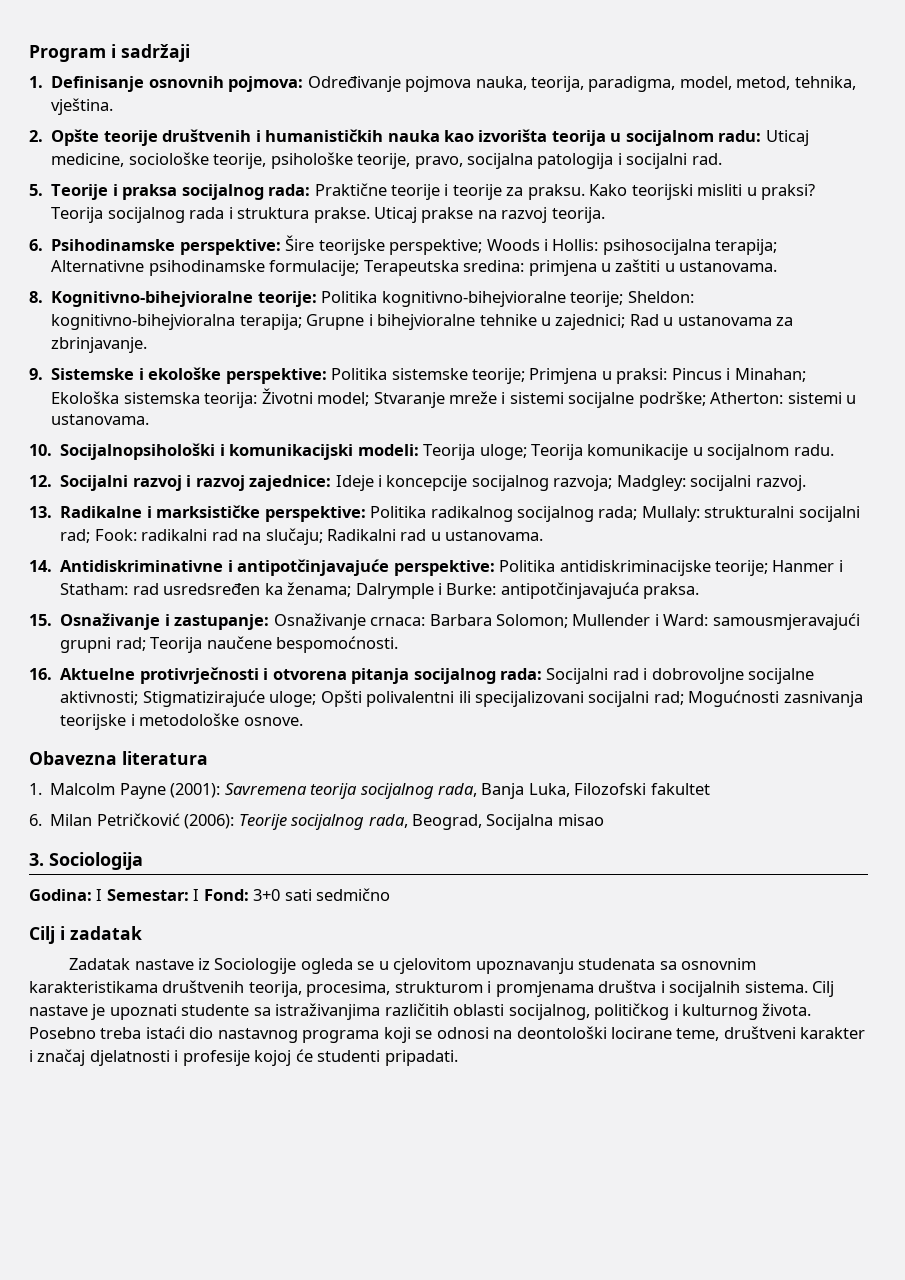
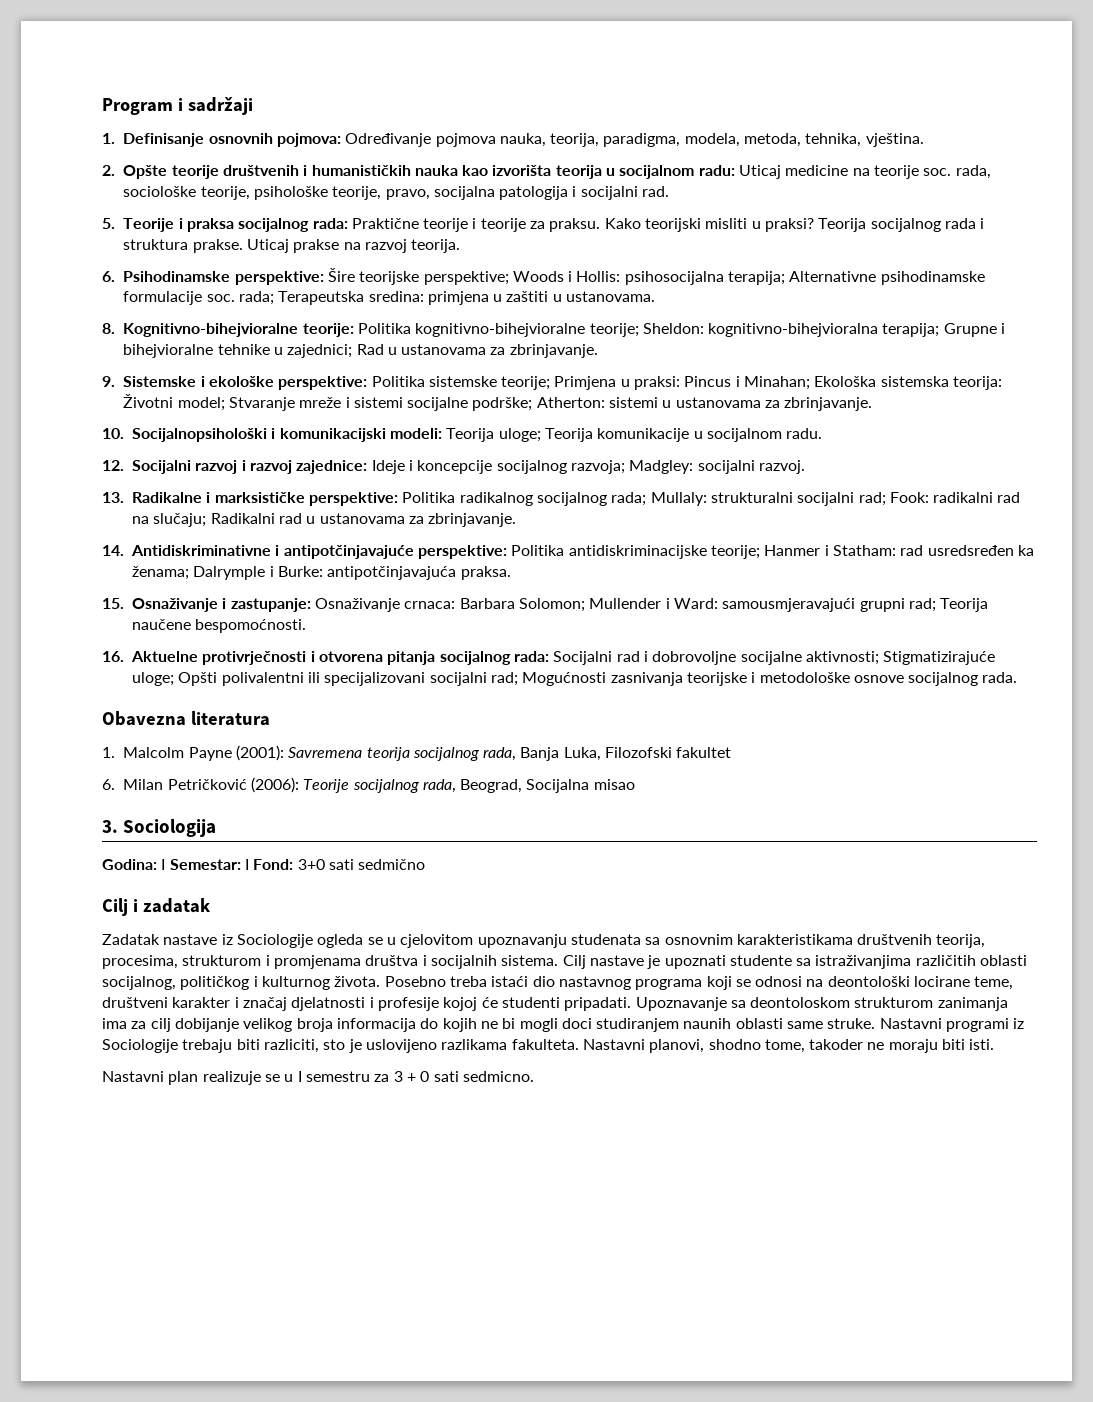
- 1. Definisanje osnovnih pojmova: Određivanje pojmova nauka, teorija, paradigma, model, metod, tehnika, vještina.
+ 1. Definisanje osnovnih pojmova: Određivanje pojmova nauka, teorija, paradigma, modela, metoda, tehnika, vještina.
- 2. Opšte teorije društvenih i humanističkih nauka kao izvorišta teorija u socijalnom radu: Uticaj medicine, sociološke teorije, psihološke teorije, pravo, socijalna patologija i socijalni rad.
+ 2. Opšte teorije društvenih i humanističkih nauka kao izvorišta teorija u socijalnom radu: Uticaj medicine na teorije soc. rada, sociološke teorije, psihološke teorije, pravo, socijalna patologija i socijalni rad.
- 6. Psihodinamske perspektive: Šire teorijske perspektive; Woods i Hollis: psihosocijalna terapija; Alternativne psihodinamske formulacije; Terapeutska sredina: primjena u zaštiti u ustanovama.
+ 6. Psihodinamske perspektive: Šire teorijske perspektive; Woods i Hollis: psihosocijalna terapija; Alternativne psihodinamske formulacije soc. rada; Terapeutska sredina: primjena u zaštiti u ustanovama.
- 9. Sistemske i ekološke perspektive: Politika sistemske teorije; Primjena u praksi: Pincus i Minahan; Ekološka sistemska teorija: Životni model; Stvaranje mreže i sistemi socijalne podrške; Atherton: sistemi u ustanovama.
+ 9. Sistemske i ekološke perspektive: Politika sistemske teorije; Primjena u praksi: Pincus i Minahan; Ekološka sistemska teorija: Životni model; Stvaranje mreže i sistemi socijalne podrške; Atherton: sistemi u ustanovama za zbrinjavanje.
- 13. Radikalne i marksističke perspektive: Politika radikalnog socijalnog rada; Mullaly: strukturalni socijalni rad; Fook: radikalni rad na slučaju; Radikalni rad u ustanovama.
+ 13. Radikalne i marksističke perspektive: Politika radikalnog socijalnog rada; Mullaly: strukturalni socijalni rad; Fook: radikalni rad na slučaju; Radikalni rad u ustanovama za zbrinjavanje.
- 16. Aktuelne protivrječnosti i otvorena pitanja socijalnog rada: Socijalni rad i dobrovoljne socijalne aktivnosti; Stigmatizirajuće uloge; Opšti polivalentni ili specijalizovani socijalni rad; Mogućnosti zasnivanja teorijske i metodološke osnove.
+ 16. Aktuelne protivrječnosti i otvorena pitanja socijalnog rada: Socijalni rad i dobrovoljne socijalne aktivnosti; Stigmatizirajuće uloge; Opšti polivalentni ili specijalizovani socijalni rad; Mogućnosti zasnivanja teorijske i metodološke osnove socijalnog rada.
+ Upoznavanje sa deontoloskom strukturom zanimanja ima za cilj dobijanje velikog broja informacija do kojih ne bi mogli doci studiranjem naunih oblasti same struke. Nastavni programi iz Sociologije trebaju biti razliciti, sto je uslovijeno razlikama fakulteta. Nastavni planovi, shodno tome, takoder ne moraju biti isti.
+ Nastavni plan realizuje se u I semestru za 3 + 0 sati sedmicno.

